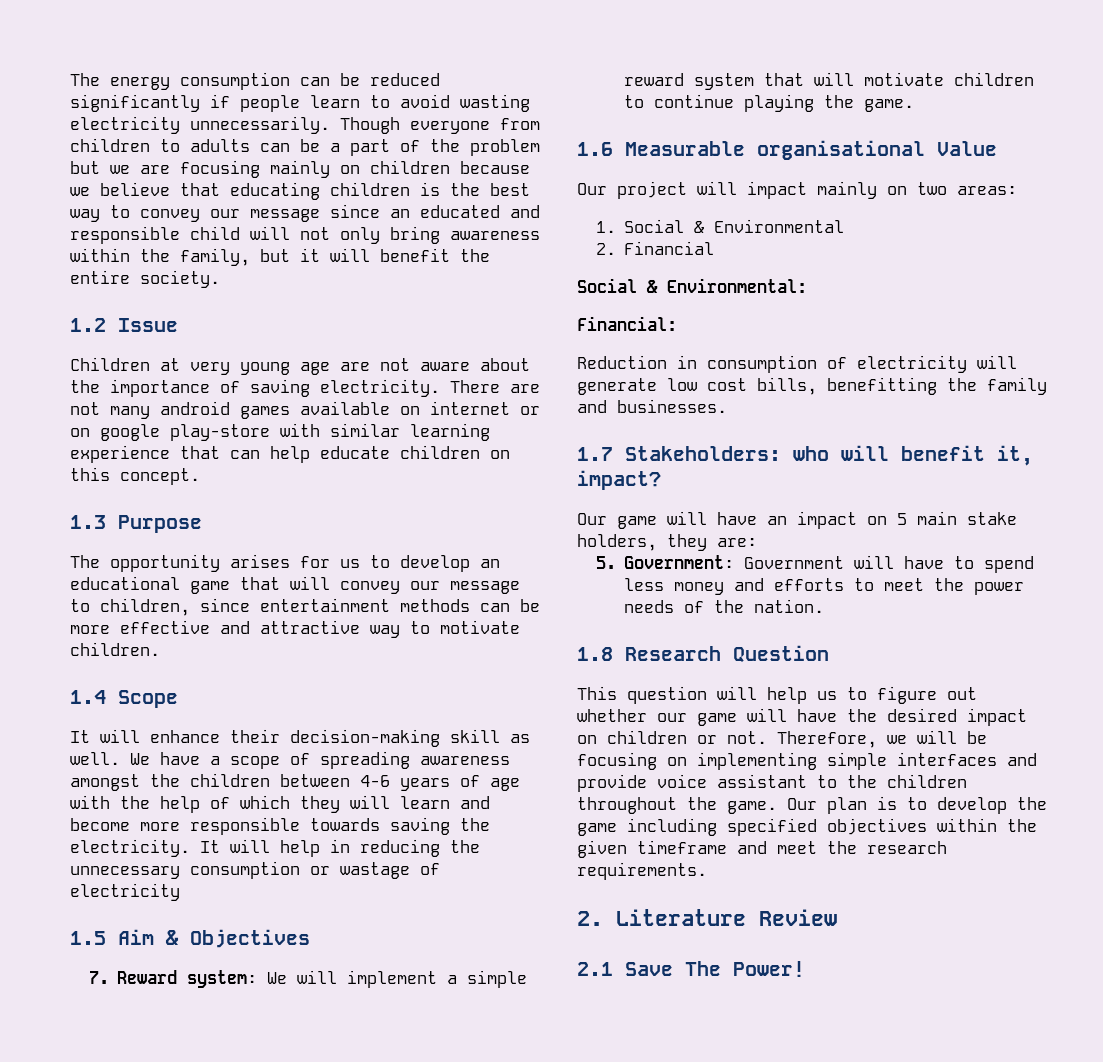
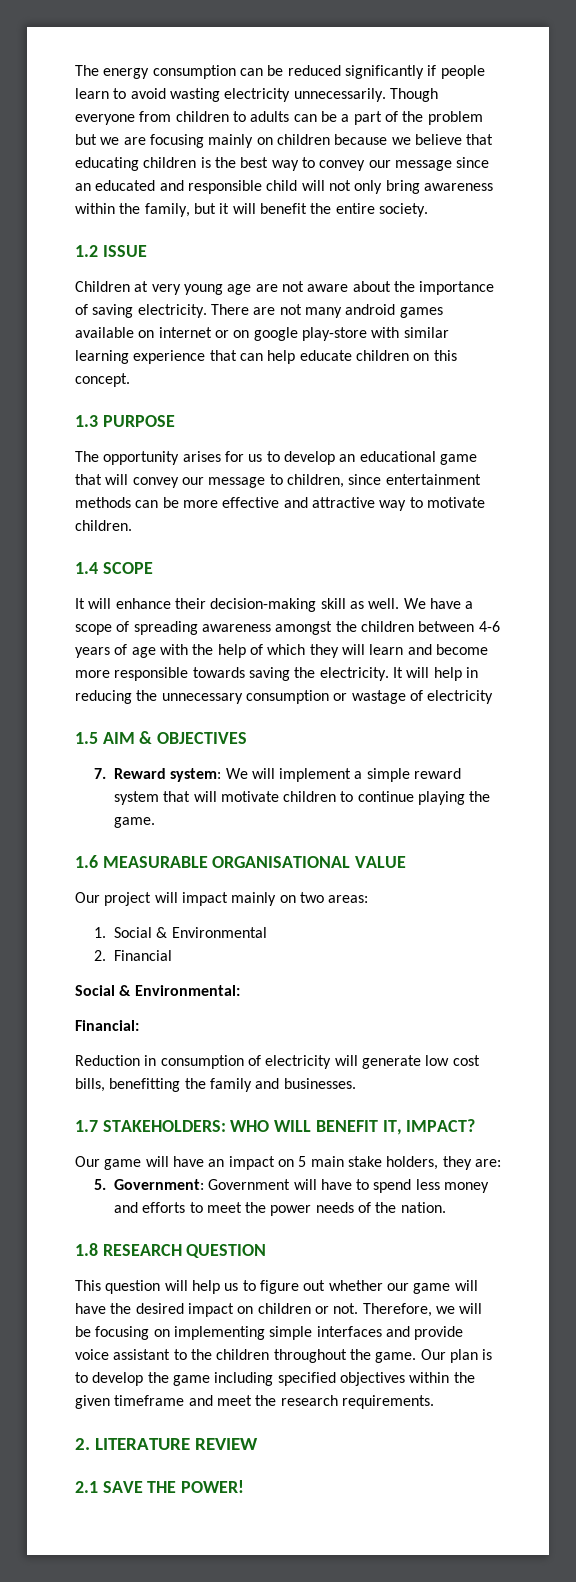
- 1.2 Issue
+ 1.2 ISSUE
- 1.3 Purpose
+ 1.3 PURPOSE
- 1.4 Scope
+ 1.4 SCOPE
- 1.5 Aim & Objectives
+ 1.5 AIM & OBJECTIVES
- 1.6 Measurable organisational Value
+ 1.6 MEASURABLE ORGANISATIONAL VALUE
- 1.7 Stakeholders: who will benefit it, impact?
+ 1.7 STAKEHOLDERS: WHO WILL BENEFIT IT, IMPACT?
- 1.8 Research Question
+ 1.8 RESEARCH QUESTION
- 2. Literature Review
+ 2. LITERATURE REVIEW
- 2.1 Save The Power!
+ 2.1 SAVE THE POWER!

